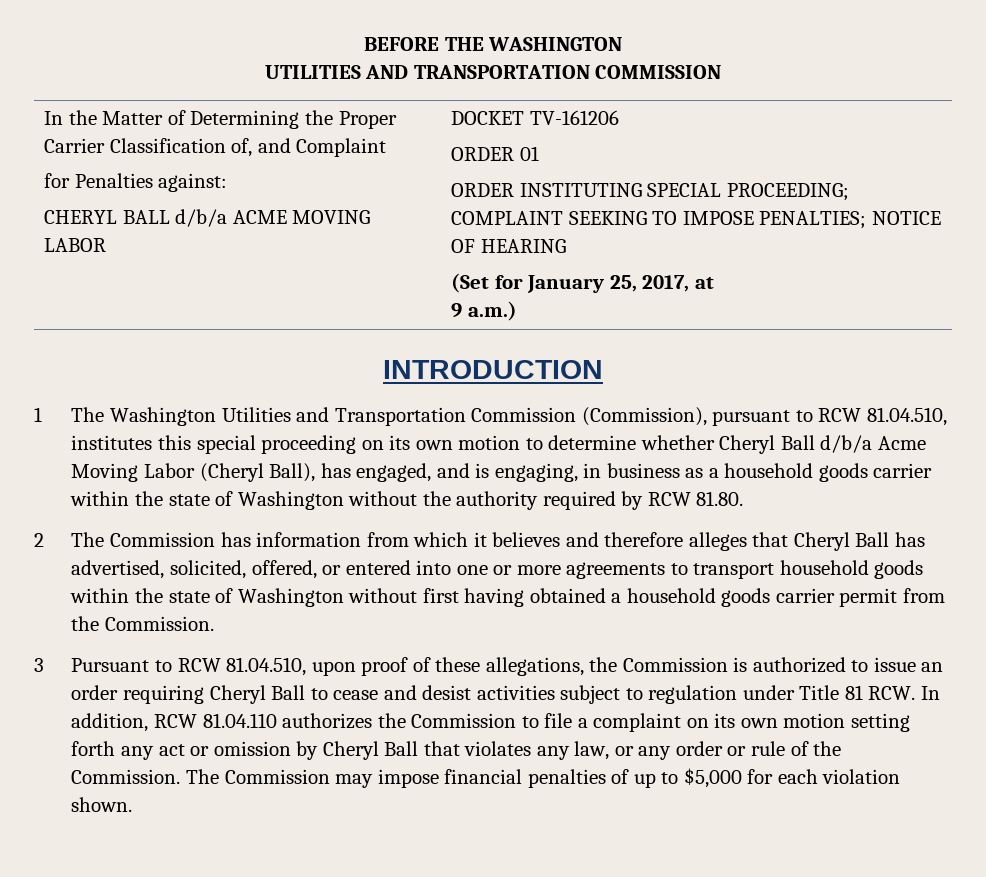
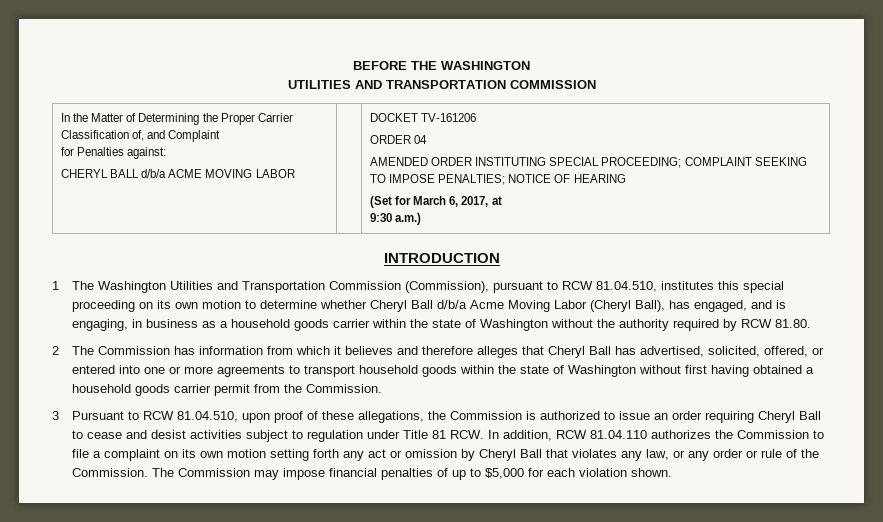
- ORDER 01
- ORDER INSTITUTING SPECIAL PROCEEDING; COMPLAINT SEEKING TO IMPOSE PENALTIES; NOTICE OF HEARING
+ ORDER 04
+ AMENDED ORDER INSTITUTING SPECIAL PROCEEDING; COMPLAINT SEEKING TO IMPOSE PENALTIES; NOTICE OF HEARING
- (Set for January 25, 2017, at
+ (Set for March 6, 2017, at
- 9 a.m.)
+ 9:30 a.m.)

